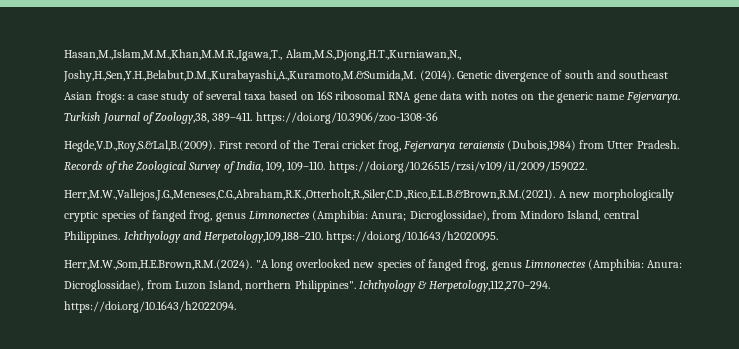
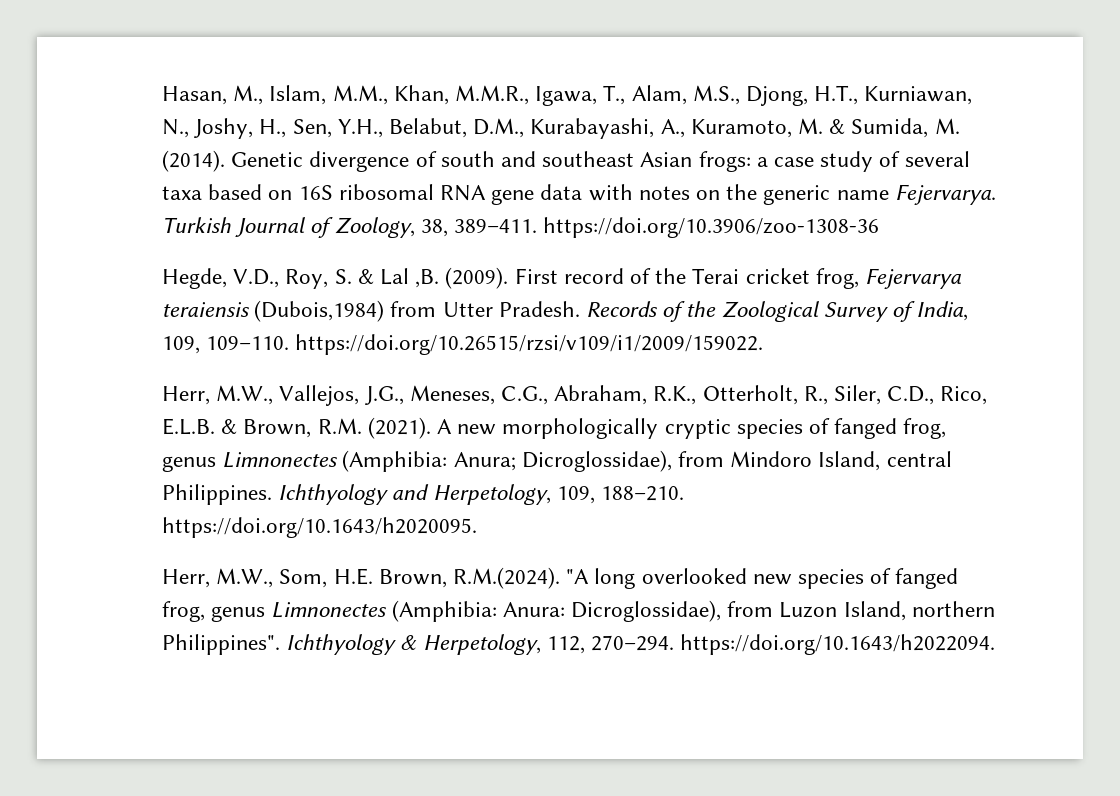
- Hasan,M.,Islam,M.M.,Khan,M.M.R.,Igawa,T., Alam,M.S.,Djong,H.T.,Kurniawan,N., Joshy,H.,Sen,Y.H.,Belabut,D.M.,Kurabayashi,A.,Kuramoto,M.&Sumida,M. (2014).
+ Hasan, M., Islam, M.M., Khan, M.M.R., Igawa, T., Alam, M.S., Djong, H.T., Kurniawan, N., Joshy, H., Sen, Y.H., Belabut, D.M., Kurabayashi, A., Kuramoto, M. & Sumida, M. (2014).
- Turkish Journal of Zoology,38, 389–411. https://doi.org/10.3906/zoo-1308-36
+ Turkish Journal of Zoology, 38, 389–411. https://doi.org/10.3906/zoo-1308-36
- Hegde,V.D.,Roy,S.&Lal,B.(2009). First record of the Terai cricket frog, Fejervarya teraiensis (Dubois,1984) from Utter Pradesh.
+ Hegde, V.D., Roy, S. & Lal ,B. (2009). First record of the Terai cricket frog, Fejervarya teraiensis (Dubois,1984) from Utter Pradesh.
- Herr,M.W.,Vallejos,J.G.,Meneses,C.G.,Abraham,R.K.,Otterholt,R.,Siler,C.D.,Rico,E.L.B.&Brown,R.M.(2021). A new morphologically cryptic species of fanged frog, genus Limnonectes (Amphibia: Anura; Dicroglossidae), from Mindoro Island, central Philippines.
+ Herr, M.W., Vallejos, J.G., Meneses, C.G., Abraham, R.K., Otterholt, R., Siler, C.D., Rico, E.L.B. & Brown, R.M. (2021). A new morphologically cryptic species of fanged frog, genus Limnonectes (Amphibia: Anura; Dicroglossidae), from Mindoro Island, central Philippines.
- Ichthyology and Herpetology,109,188–210. https://doi.org/10.1643/h2020095.
- Herr,M.W.,Som,H.E.Brown,R.M.(2024). "A long overlooked new species of fanged frog, genus Limnonectes (Amphibia: Anura: Dicroglossidae), from Luzon Island, northern Philippines".
+ Ichthyology and Herpetology, 109, 188–210. https://doi.org/10.1643/h2020095.
+ Herr, M.W., Som, H.E. Brown, R.M.(2024). "A long overlooked new species of fanged frog, genus Limnonectes (Amphibia: Anura: Dicroglossidae), from Luzon Island, northern Philippines".
- Ichthyology & Herpetology,112,270–294. https://doi.org/10.1643/h2022094.
+ Ichthyology & Herpetology, 112, 270–294. https://doi.org/10.1643/h2022094.

